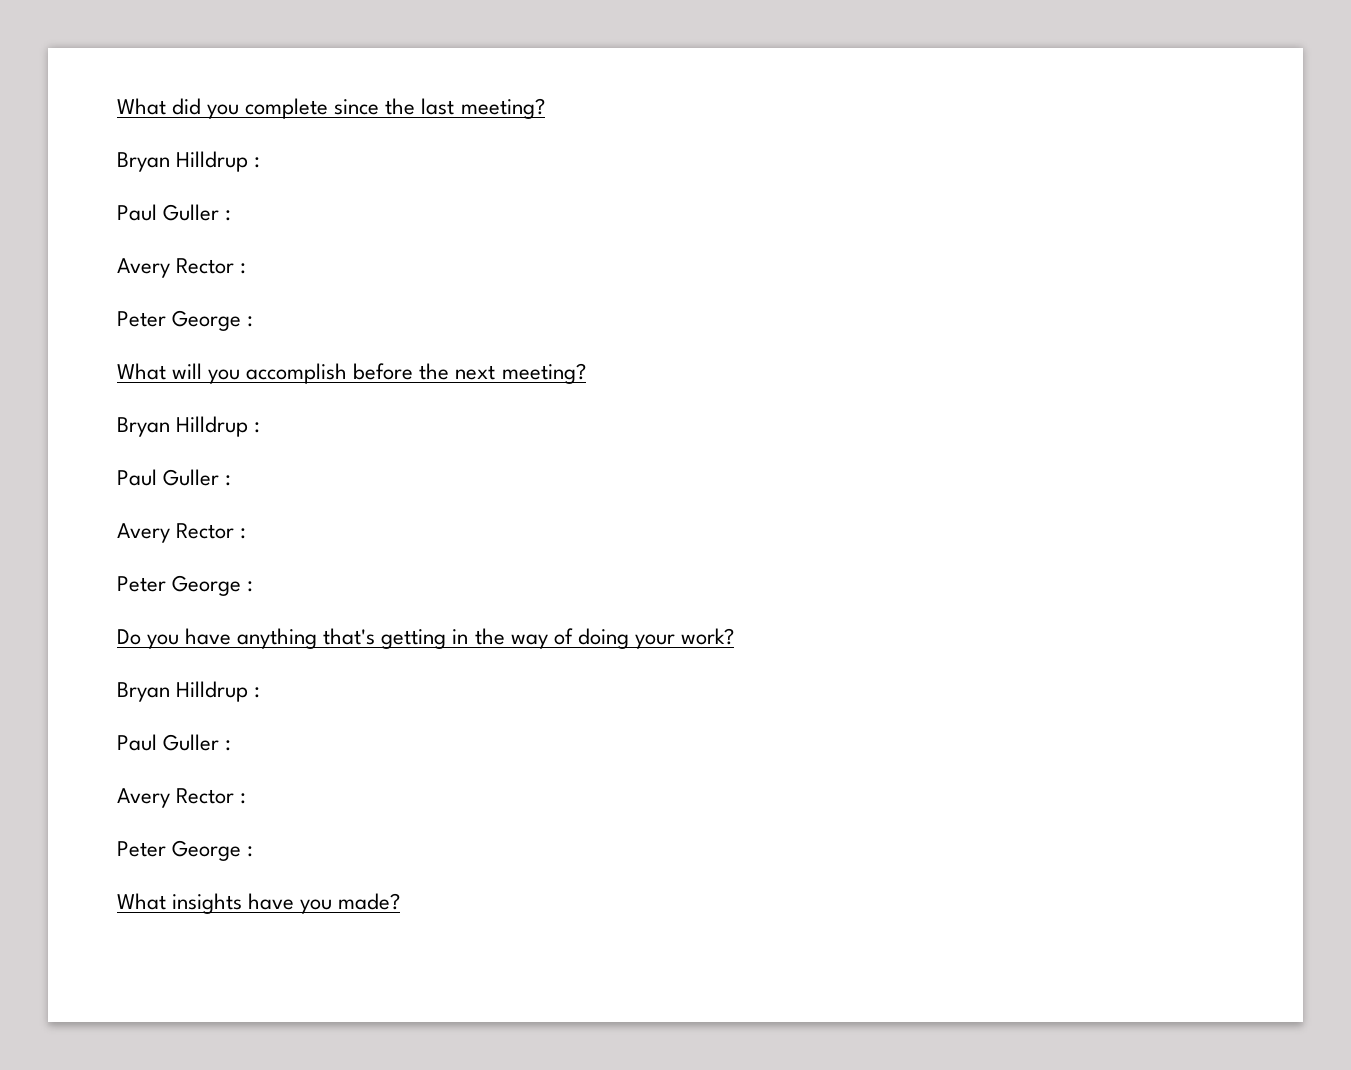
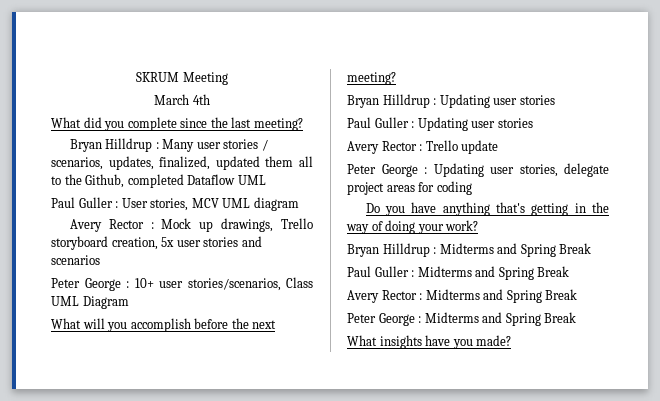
+ SKRUM Meeting
+ March 4th
  What did you complete since the last meeting?
- Bryan Hilldrup :
- Paul Guller :
- Avery Rector :
- Peter George :
+ Bryan Hilldrup : Many user stories / scenarios, updates, finalized, updated them all to the Github, completed Dataflow UML
+ Paul Guller : User stories, MCV UML diagram
+ Avery Rector : Mock up drawings, Trello storyboard creation, 5x user stories and scenarios
+ Peter George : 10+ user stories/scenarios, Class UML Diagram
  What will you accomplish before the next meeting?
- Bryan Hilldrup :
- Paul Guller :
- Avery Rector :
- Peter George :
+ Bryan Hilldrup : Updating user stories
+ Paul Guller : Updating user stories
+ Avery Rector : Trello update
+ Peter George : Updating user stories, delegate project areas for coding
  Do you have anything that's getting in the way of doing your work?
- Bryan Hilldrup :
- Paul Guller :
- Avery Rector :
- Peter George :
+ Bryan Hilldrup : Midterms and Spring Break
+ Paul Guller : Midterms and Spring Break
+ Avery Rector : Midterms and Spring Break
+ Peter George : Midterms and Spring Break

